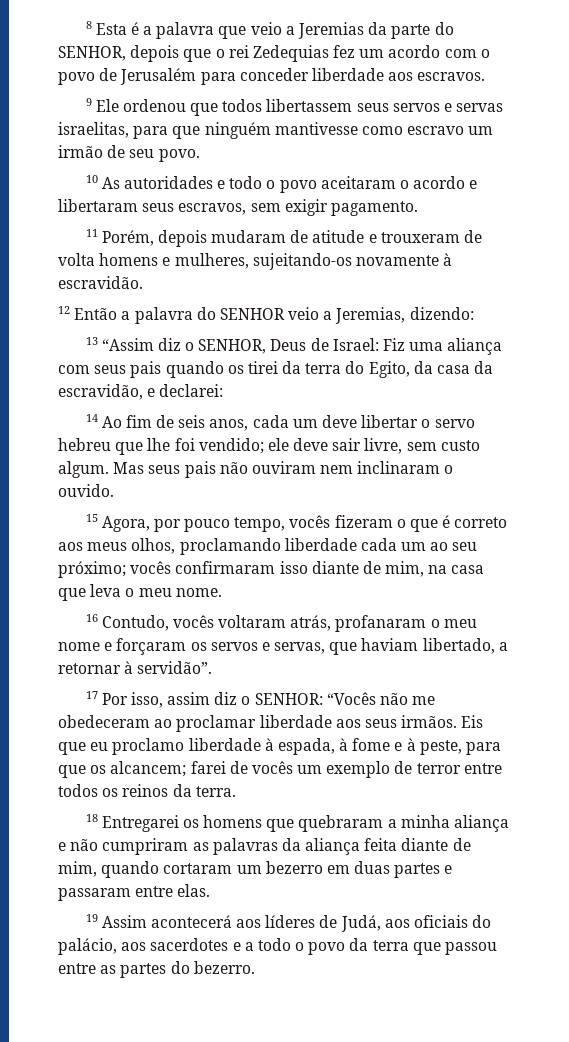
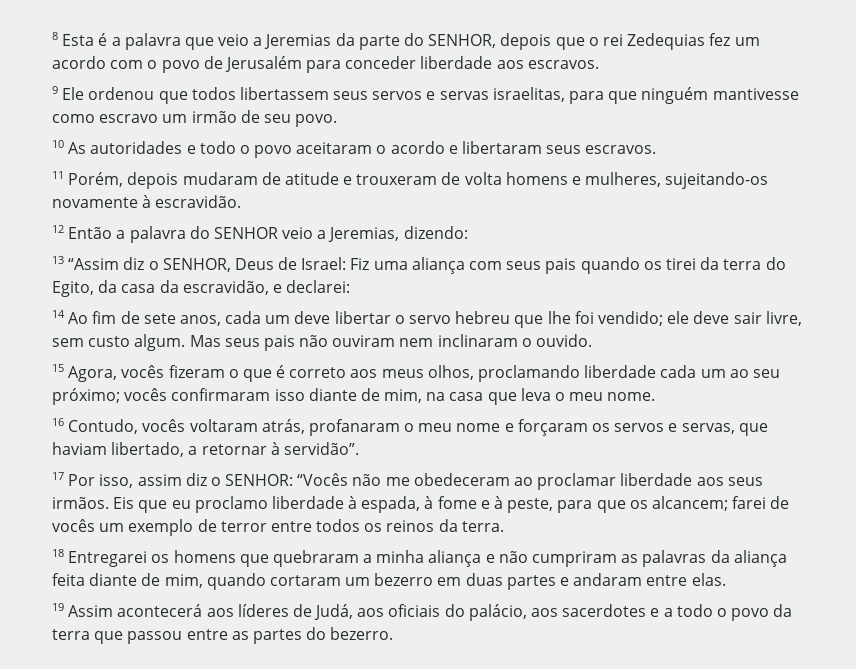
- 10 As autoridades e todo o povo aceitaram o acordo e libertaram seus escravos, sem exigir pagamento.
+ 10 As autoridades e todo o povo aceitaram o acordo e libertaram seus escravos.
- 14 Ao fim de seis anos, cada um deve libertar o servo hebreu que lhe foi vendido; ele deve sair livre, sem custo algum.
+ 14 Ao fim de sete anos, cada um deve libertar o servo hebreu que lhe foi vendido; ele deve sair livre, sem custo algum.
- 15 Agora, por pouco tempo, vocês fizeram o que é correto aos meus olhos, proclamando liberdade cada um ao seu próximo; vocês confirmaram isso diante de mim, na casa que leva o meu nome.
+ 15 Agora, vocês fizeram o que é correto aos meus olhos, proclamando liberdade cada um ao seu próximo; vocês confirmaram isso diante de mim, na casa que leva o meu nome.
- 18 Entregarei os homens que quebraram a minha aliança e não cumpriram as palavras da aliança feita diante de mim, quando cortaram um bezerro em duas partes e passaram entre elas.
+ 18 Entregarei os homens que quebraram a minha aliança e não cumpriram as palavras da aliança feita diante de mim, quando cortaram um bezerro em duas partes e andaram entre elas.

